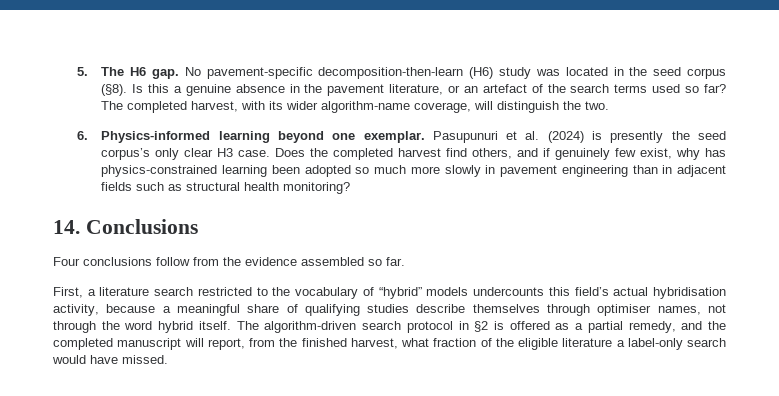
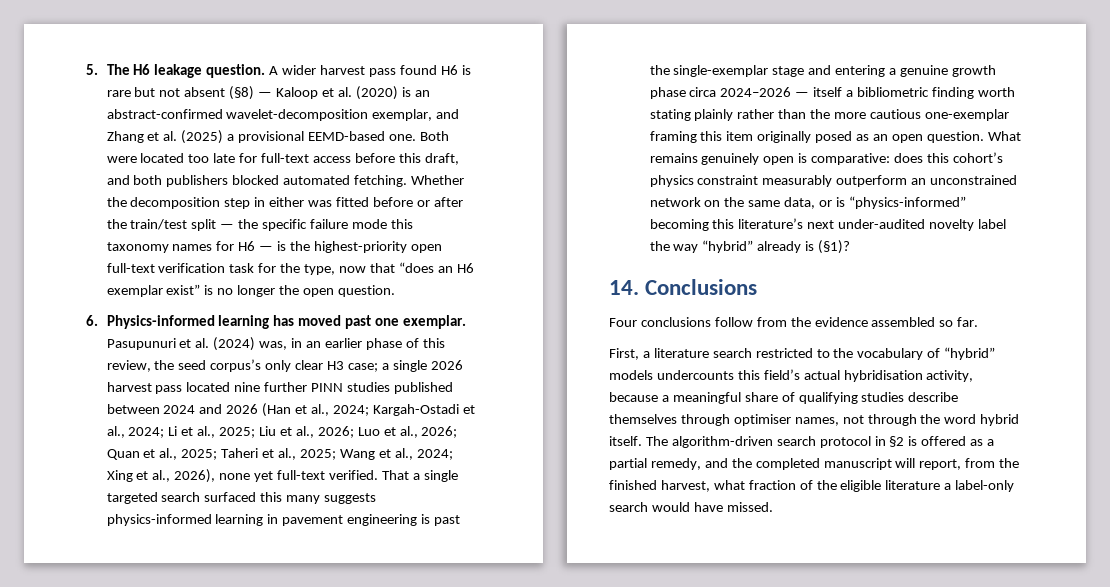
- 5. The H6 gap. No pavement-specific decomposition-then-learn (H6) study was located in the seed corpus (§8). Is this a genuine absence in the pavement literature, or an artefact of the search terms used so far? The completed harvest, with its wider algorithm-name coverage, will distinguish the two.
+ 5. The H6 leakage question. A wider harvest pass found H6 is rare but not absent (§8) — Kaloop et al. (2020) is an abstract-confirmed wavelet-decomposition exemplar, and Zhang et al. (2025) a provisional EEMD-based one. Both were located too late for full-text access before this draft, and both publishers blocked automated fetching. Whether the decomposition step in either was fitted before or after the train/test split — the specific failure mode this taxonomy names for H6 — is the highest-priority open full-text verification task for the type, now that “does an H6 exemplar exist” is no longer the open question.
- 6. Physics-informed learning beyond one exemplar.
+ 6. Physics-informed learning has moved past one exemplar.
- Pasupunuri et al. (2024) is presently the seed corpus’s only clear H3 case. Does the completed harvest find others, and if genuinely few exist, why has physics-constrained learning been adopted so much more slowly in pavement engineering than in adjacent fields such as structural health monitoring?
+ Pasupunuri et al. (2024) was, in an earlier phase of this review, the seed corpus’s only clear H3 case; a single 2026 harvest pass located nine further PINN studies published between 2024 and 2026 (Han et al., 2024; Kargah-Ostadi et al., 2024; Li et al., 2025; Liu et al., 2026; Luo et al., 2026; Quan et al., 2025; Taheri et al., 2025; Wang et al., 2024; Xing et al., 2026), none yet full-text verified. That a single targeted search surfaced this many suggests physics-informed learning in pavement engineering is past the single-exemplar stage and entering a genuine growth phase circa 2024–2026 — itself a bibliometric finding worth stating plainly rather than the more cautious one-exemplar framing this item originally posed as an open question. What remains genuinely open is comparative: does this cohort’s physics constraint measurably outperform an unconstrained network on the same data, or is “physics-informed” becoming this literature’s next under-audited novelty label the way “hybrid” already is (§1)?

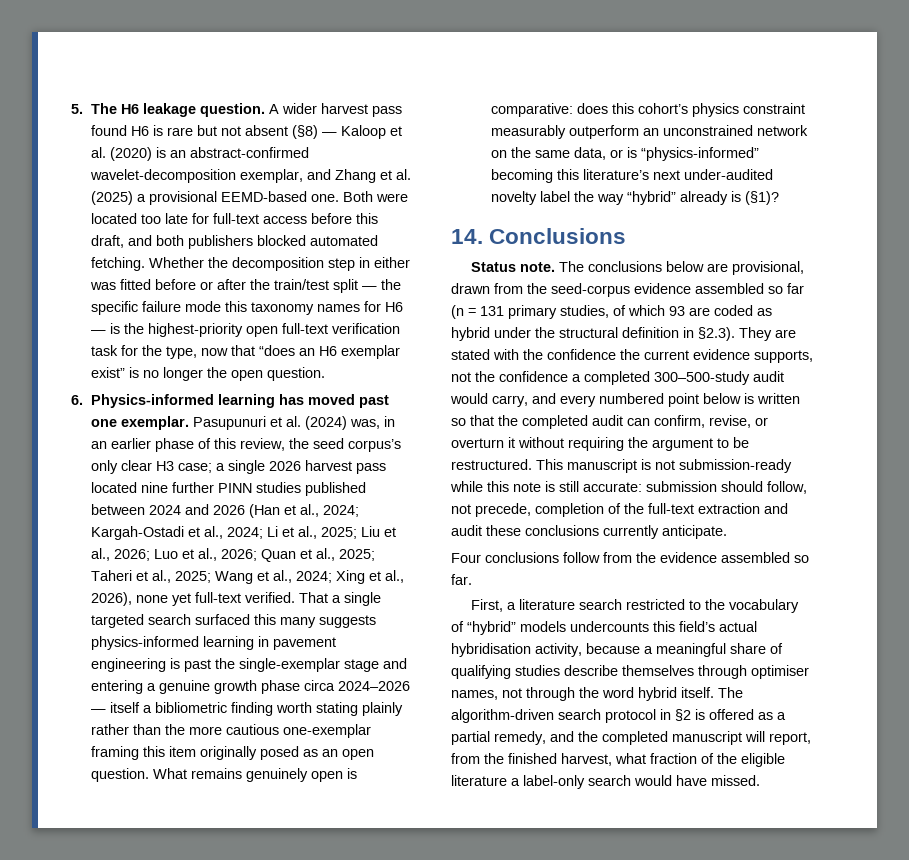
+ Status note. The conclusions below are provisional, drawn from the seed-corpus evidence assembled so far (n = 131 primary studies, of which 93 are coded as hybrid under the structural definition in §2.3). They are stated with the confidence the current evidence supports, not the confidence a completed 300–500-study audit would carry, and every numbered point below is written so that the completed audit can confirm, revise, or overturn it without requiring the argument to be restructured. This manuscript is not submission-ready while this note is still accurate: submission should follow, not precede, completion of the full-text extraction and audit these conclusions currently anticipate.

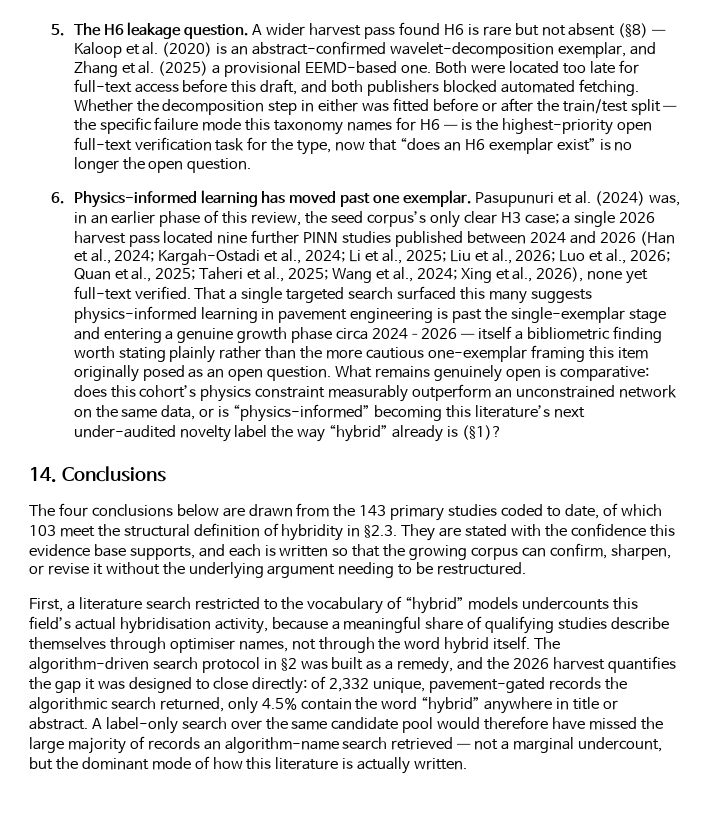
- Status note. The conclusions below are provisional, drawn from the seed-corpus evidence assembled so far (n = 131 primary studies, of which 93 are coded as hybrid under the structural definition in §2.3). They are stated with the confidence the current evidence supports, not the confidence a completed 300–500-study audit would carry, and every numbered point below is written so that the completed audit can confirm, revise, or overturn it without requiring the argument to be restructured. This manuscript is not submission-ready while this note is still accurate: submission should follow, not precede, completion of the full-text extraction and audit these conclusions currently anticipate.
- Four conclusions follow from the evidence assembled so far.
+ The four conclusions below are drawn from the 143 primary studies coded to date, of which 103 meet the structural definition of hybridity in §2.3. They are stated with the confidence this evidence base supports, and each is written so that the growing corpus can confirm, sharpen, or revise it without the underlying argument needing to be restructured.
- The algorithm-driven search protocol in §2 is offered as a partial remedy, and the completed manuscript will report, from the finished harvest, what fraction of the eligible literature a label-only search would have missed.
+ The algorithm-driven search protocol in §2 was built as a remedy, and the 2026 harvest quantifies the gap it was designed to close directly: of 2,332 unique, pavement-gated records the algorithmic search returned, only 4.5% contain the word “hybrid” anywhere in title or abstract. A label-only search over the same candidate pool would therefore have missed the large majority of records an algorithm-name search retrieved — not a marginal undercount, but the dominant mode of how this literature is actually written.

